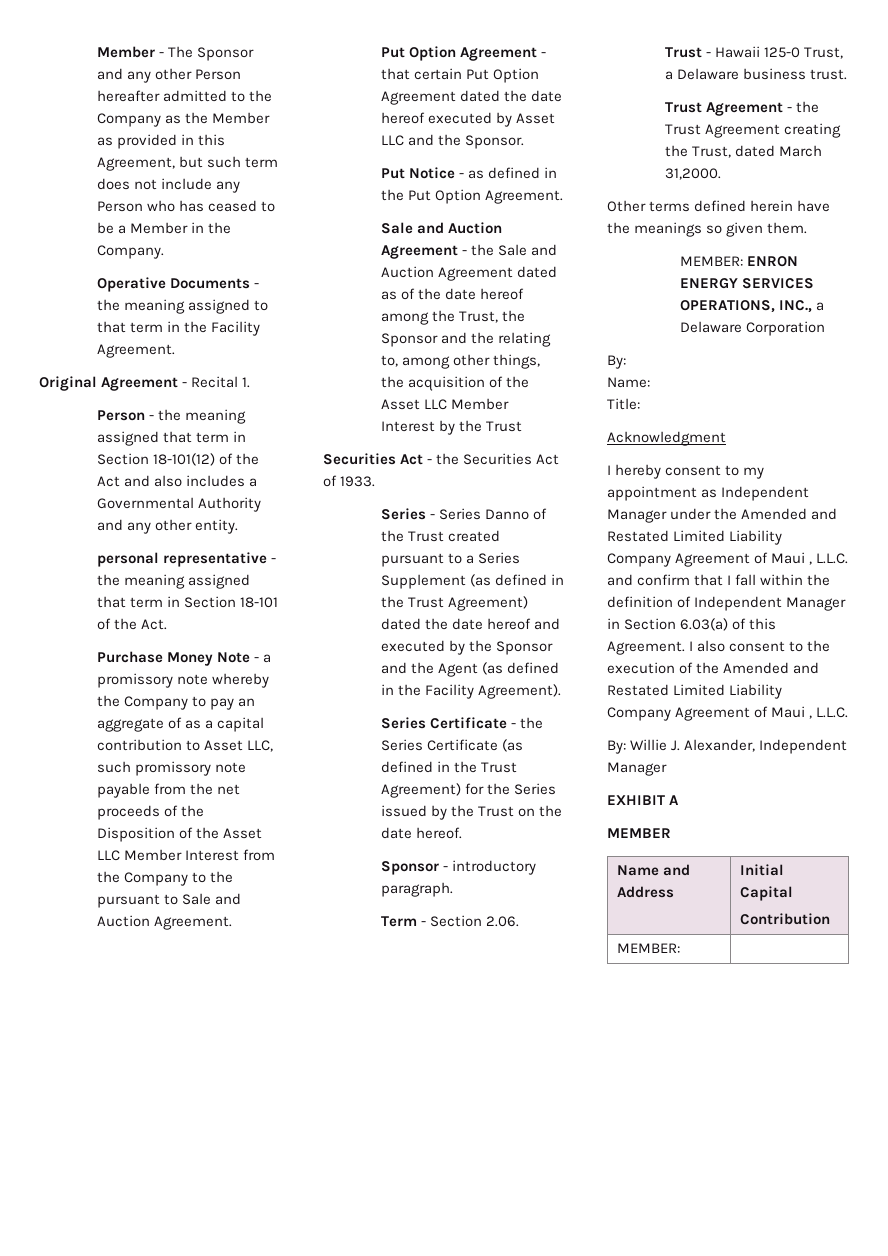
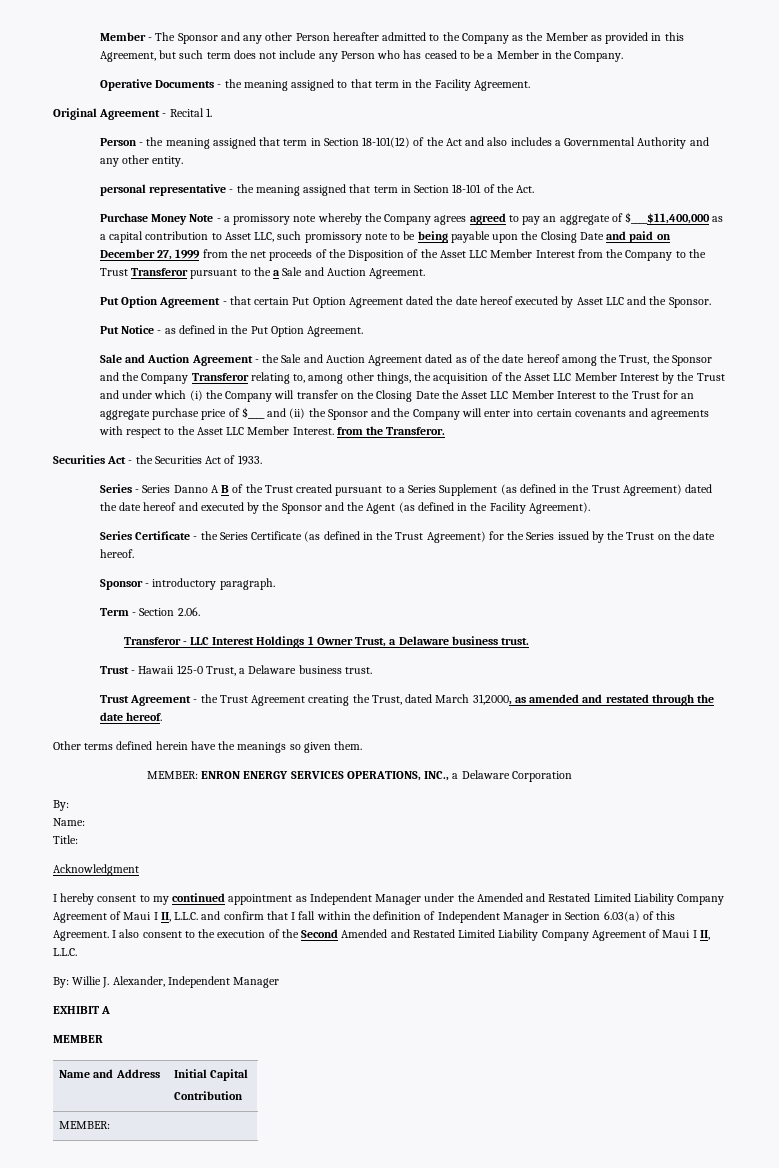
- Purchase Money Note - a promissory note whereby the Company to pay an aggregate of as a capital contribution to Asset LLC, such promissory note payable from the net proceeds of the Disposition of the Asset LLC Member Interest from the Company to the pursuant to Sale and Auction Agreement.
+ Purchase Money Note - a promissory note whereby the Company agrees agreed to pay an aggregate of $____$11,400,000 as a capital contribution to Asset LLC, such promissory note to be being payable upon the Closing Date and paid on December 27, 1999 from the net proceeds of the Disposition of the Asset LLC Member Interest from the Company to the Trust Transferor pursuant to the a Sale and Auction Agreement.
- Sale and Auction Agreement - the Sale and Auction Agreement dated as of the date hereof among the Trust, the Sponsor and the relating to, among other things, the acquisition of the Asset LLC Member Interest by the Trust
+ Sale and Auction Agreement - the Sale and Auction Agreement dated as of the date hereof among the Trust, the Sponsor and the Company Transferor relating to, among other things, the acquisition of the Asset LLC Member Interest by the Trust and under which (i) the Company will transfer on the Closing Date the Asset LLC Member Interest to the Trust for an aggregate purchase price of $____ and (ii) the Sponsor and the Company will enter into certain covenants and agreements with respect to the Asset LLC Member Interest. from the Transferor.
- Series - Series Danno of the Trust created pursuant to a Series Supplement (as defined in the Trust Agreement) dated the date hereof and executed by the Sponsor and the Agent (as defined in the Facility Agreement).
+ Series - Series Danno A B of the Trust created pursuant to a Series Supplement (as defined in the Trust Agreement) dated the date hereof and executed by the Sponsor and the Agent (as defined in the Facility Agreement).
+ Transferor - LLC Interest Holdings 1 Owner Trust, a Delaware business trust.
- Trust Agreement - the Trust Agreement creating the Trust, dated March 31,2000.
+ Trust Agreement - the Trust Agreement creating the Trust, dated March 31,2000, as amended and restated through the date hereof.
- I hereby consent to my appointment as Independent Manager under the Amended and Restated Limited Liability Company Agreement of Maui , L.L.C. and confirm that I fall within the definition of Independent Manager in Section 6.03(a) of this Agreement.
+ I hereby consent to my continued appointment as Independent Manager under the Amended and Restated Limited Liability Company Agreement of Maui I II, L.L.C. and confirm that I fall within the definition of Independent Manager in Section 6.03(a) of this Agreement.
- I also consent to the execution of the Amended and Restated Limited Liability Company Agreement of Maui , L.L.C.
+ I also consent to the execution of the Second Amended and Restated Limited Liability Company Agreement of Maui I II, L.L.C.

